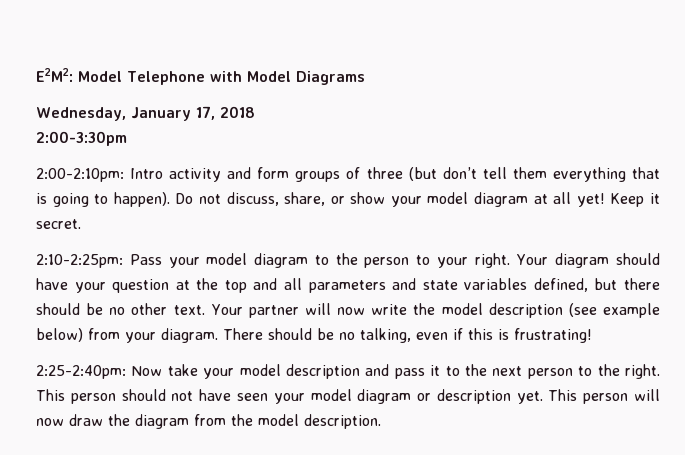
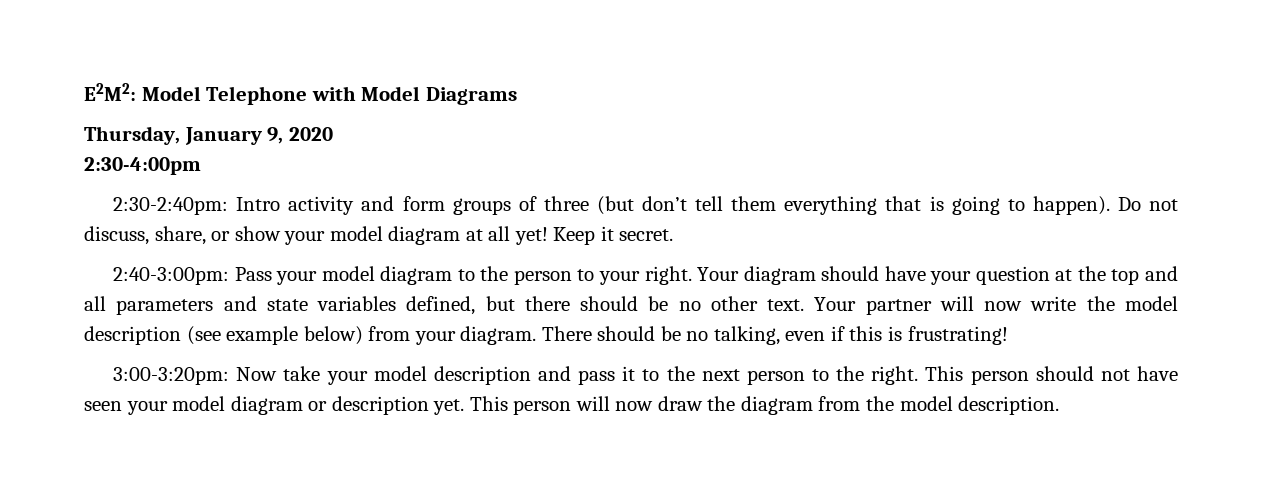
- Wednesday, January 17, 2018
- 2:00-3:30pm
- 2:00-2:10pm: Intro activity and form groups of three (but don’t tell them everything that is going to happen).
+ Thursday, January 9, 2020
+ 2:30-4:00pm
+ 2:30-2:40pm: Intro activity and form groups of three (but don’t tell them everything that is going to happen).
- 2:10-2:25pm: Pass your model diagram to the person to your right.
+ 2:40-3:00pm: Pass your model diagram to the person to your right.
- 2:25-2:40pm: Now take your model description and pass it to the next person to the right.
+ 3:00-3:20pm: Now take your model description and pass it to the next person to the right.

